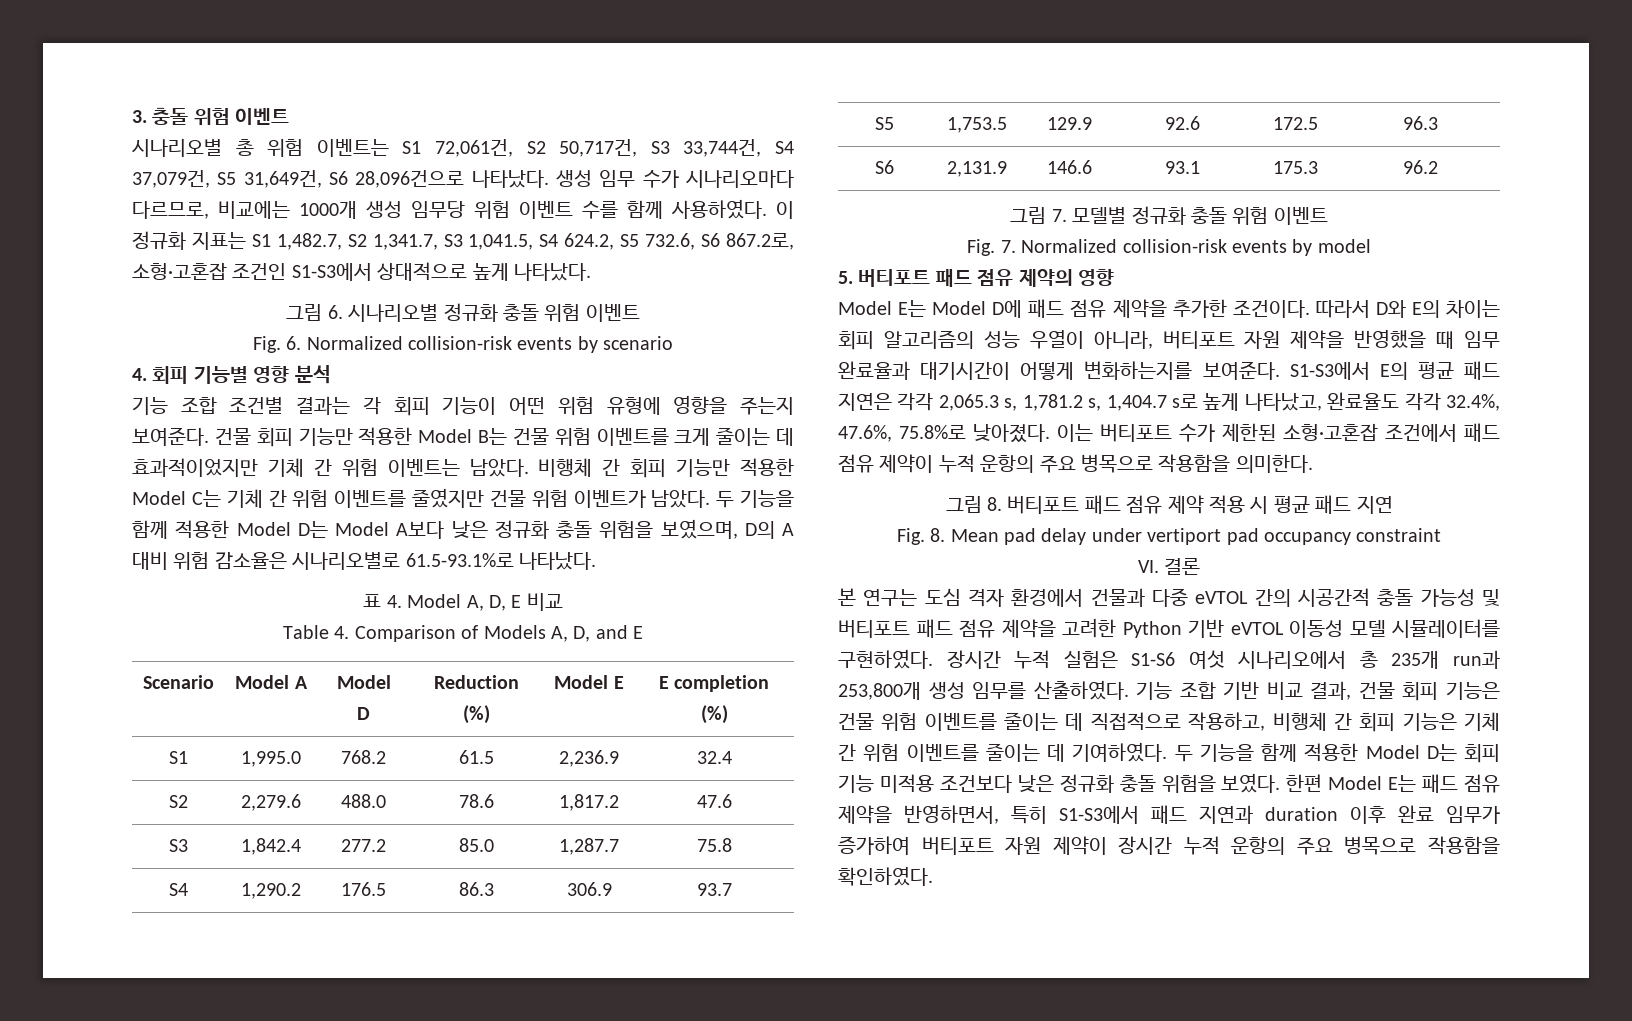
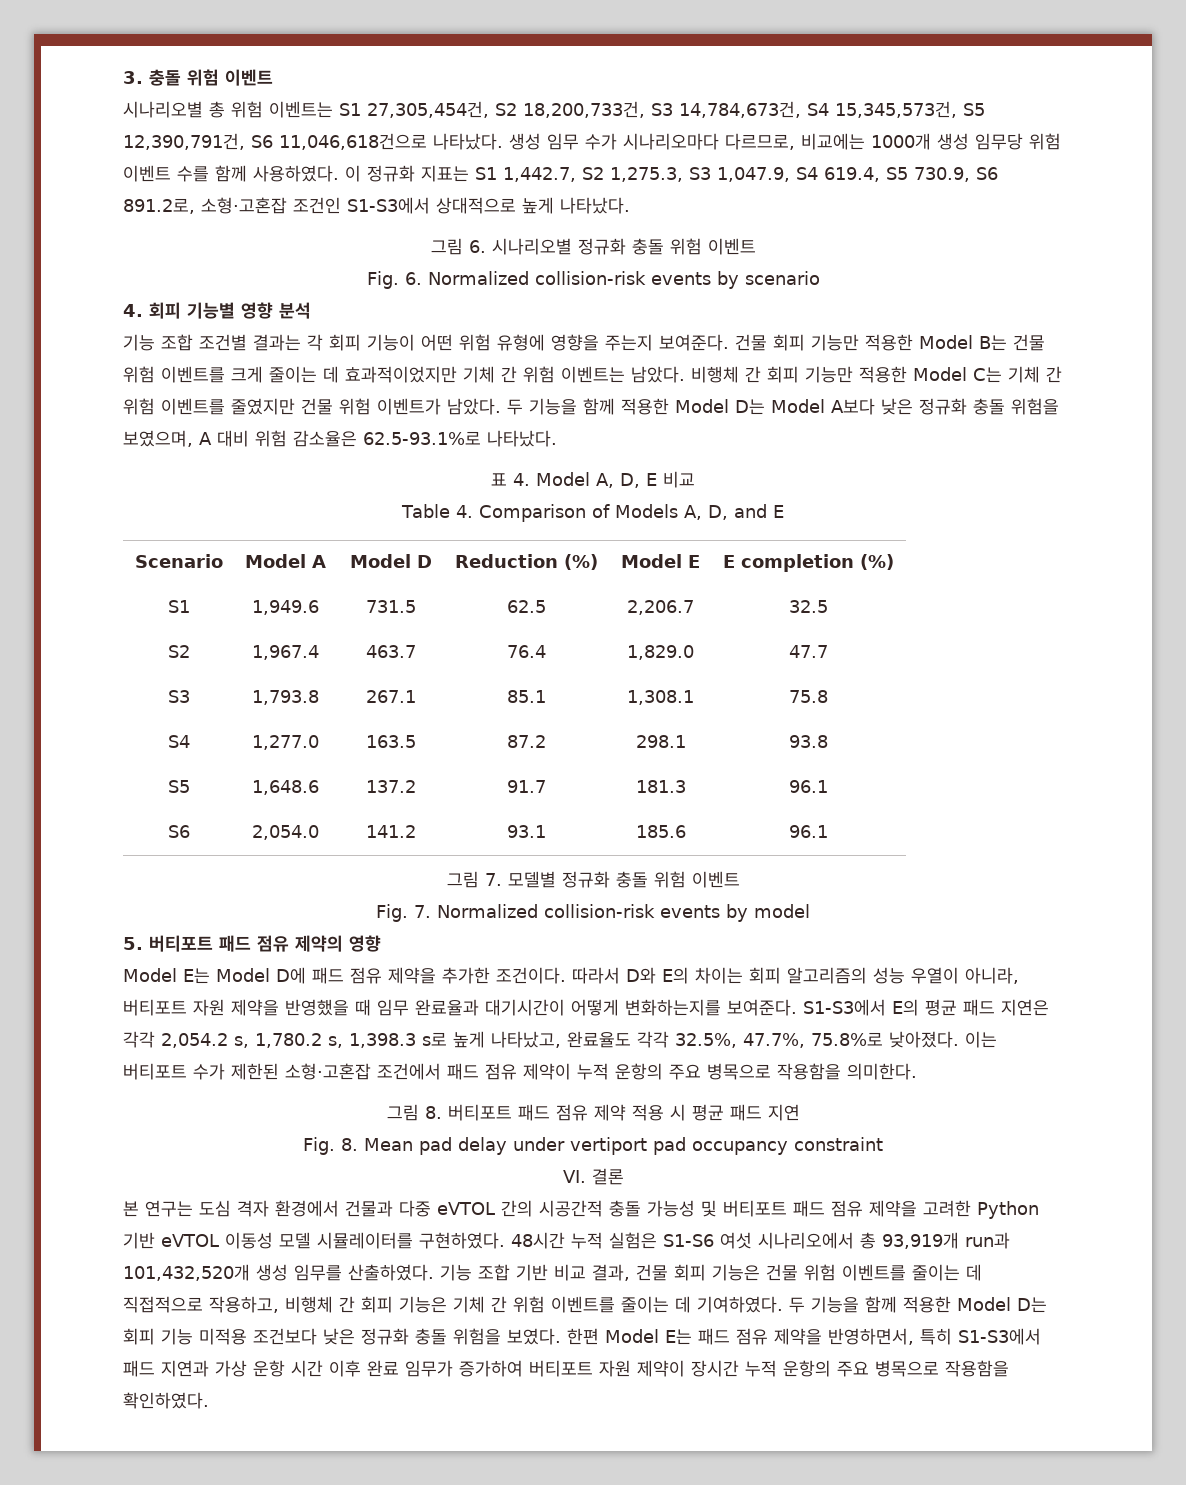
- 시나리오별 총 위험 이벤트는 S1 72,061건, S2 50,717건, S3 33,744건, S4 37,079건, S5 31,649건, S6 28,096건으로 나타났다.
+ 시나리오별 총 위험 이벤트는 S1 27,305,454건, S2 18,200,733건, S3 14,784,673건, S4 15,345,573건, S5 12,390,791건, S6 11,046,618건으로 나타났다.
- 이 정규화 지표는 S1 1,482.7, S2 1,341.7, S3 1,041.5, S4 624.2, S5 732.6, S6 867.2로, 소형·고혼잡 조건인 S1-S3에서 상대적으로 높게 나타났다.
+ 이 정규화 지표는 S1 1,442.7, S2 1,275.3, S3 1,047.9, S4 619.4, S5 730.9, S6 891.2로, 소형·고혼잡 조건인 S1-S3에서 상대적으로 높게 나타났다.
- 두 기능을 함께 적용한 Model D는 Model A보다 낮은 정규화 충돌 위험을 보였으며, D의 A 대비 위험 감소율은 시나리오별로 61.5-93.1%로 나타났다.
+ 두 기능을 함께 적용한 Model D는 Model A보다 낮은 정규화 충돌 위험을 보였으며, A 대비 위험 감소율은 62.5-93.1%로 나타났다.
- S1 | 1,995.0 | 768.2 | 61.5 | 2,236.9 | 32.4
- S2 | 2,279.6 | 488.0 | 78.6 | 1,817.2 | 47.6
- S3 | 1,842.4 | 277.2 | 85.0 | 1,287.7 | 75.8
- S4 | 1,290.2 | 176.5 | 86.3 | 306.9 | 93.7
- S5 | 1,753.5 | 129.9 | 92.6 | 172.5 | 96.3
+ S1 | 1,949.6 | 731.5 | 62.5 | 2,206.7 | 32.5
+ S2 | 1,967.4 | 463.7 | 76.4 | 1,829.0 | 47.7
+ S3 | 1,793.8 | 267.1 | 85.1 | 1,308.1 | 75.8
+ S4 | 1,277.0 | 163.5 | 87.2 | 298.1 | 93.8
+ S5 | 1,648.6 | 137.2 | 91.7 | 181.3 | 96.1
- S6 | 2,131.9 | 146.6 | 93.1 | 175.3 | 96.2
+ S6 | 2,054.0 | 141.2 | 93.1 | 185.6 | 96.1
- S1-S3에서 E의 평균 패드 지연은 각각 2,065.3 s, 1,781.2 s, 1,404.7 s로 높게 나타났고, 완료율도 각각 32.4%, 47.6%, 75.8%로 낮아졌다.
+ S1-S3에서 E의 평균 패드 지연은 각각 2,054.2 s, 1,780.2 s, 1,398.3 s로 높게 나타났고, 완료율도 각각 32.5%, 47.7%, 75.8%로 낮아졌다.
- 장시간 누적 실험은 S1-S6 여섯 시나리오에서 총 235개 run과 253,800개 생성 임무를 산출하였다.
+ 48시간 누적 실험은 S1-S6 여섯 시나리오에서 총 93,919개 run과 101,432,520개 생성 임무를 산출하였다.
- 한편 Model E는 패드 점유 제약을 반영하면서, 특히 S1-S3에서 패드 지연과 duration 이후 완료 임무가 증가하여 버티포트 자원 제약이 장시간 누적 운항의 주요 병목으로 작용함을 확인하였다.
+ 한편 Model E는 패드 점유 제약을 반영하면서, 특히 S1-S3에서 패드 지연과 가상 운항 시간 이후 완료 임무가 증가하여 버티포트 자원 제약이 장시간 누적 운항의 주요 병목으로 작용함을 확인하였다.

